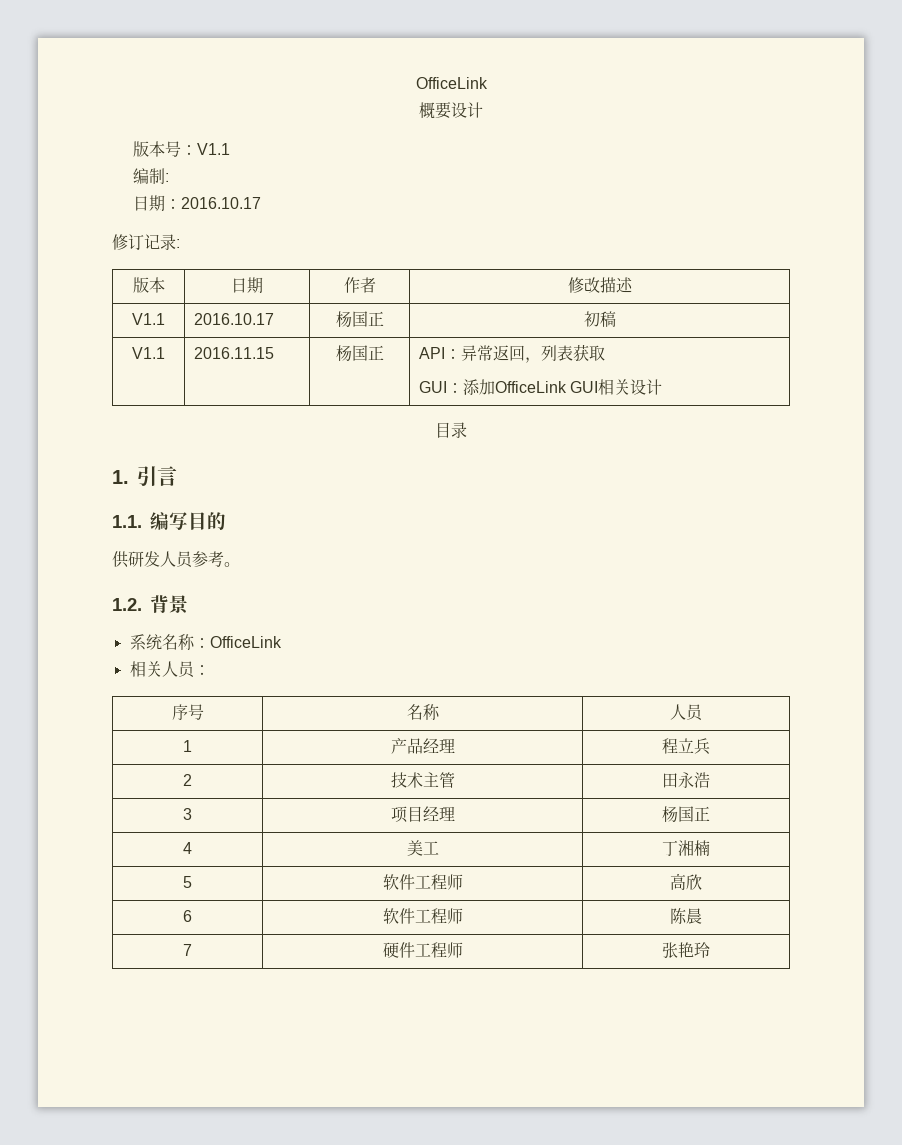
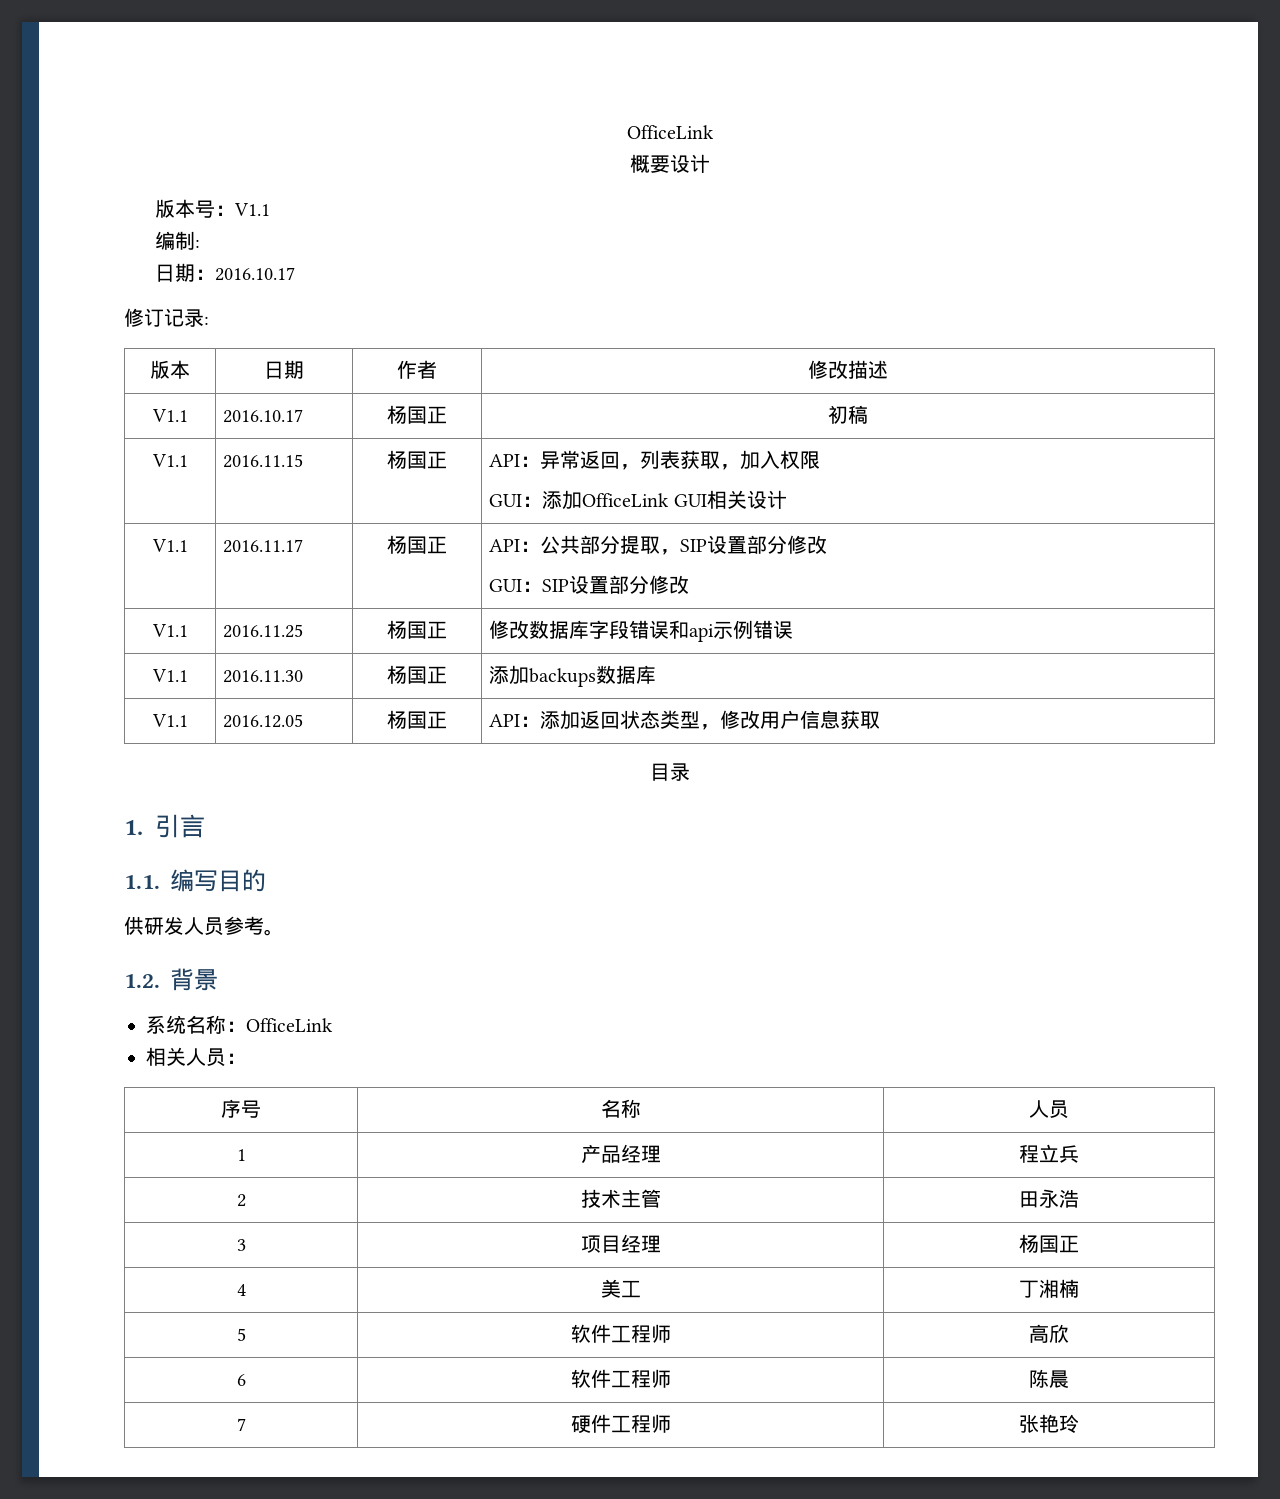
- V1.1 | 2016.11.15 | 杨国正 | API：异常返回，列表获取
+ V1.1 | 2016.11.15 | 杨国正 | API：异常返回，列表获取，加入权限
+ V1.1 | 2016.11.17 | 杨国正 | API：公共部分提取，SIP设置部分修改
+ GUI：SIP设置部分修改
+ V1.1 | 2016.11.25 | 杨国正 | 修改数据库字段错误和api示例错误
+ V1.1 | 2016.11.30 | 杨国正 | 添加backups数据库
+ V1.1 | 2016.12.05 | 杨国正 | API：添加返回状态类型，修改用户信息获取

